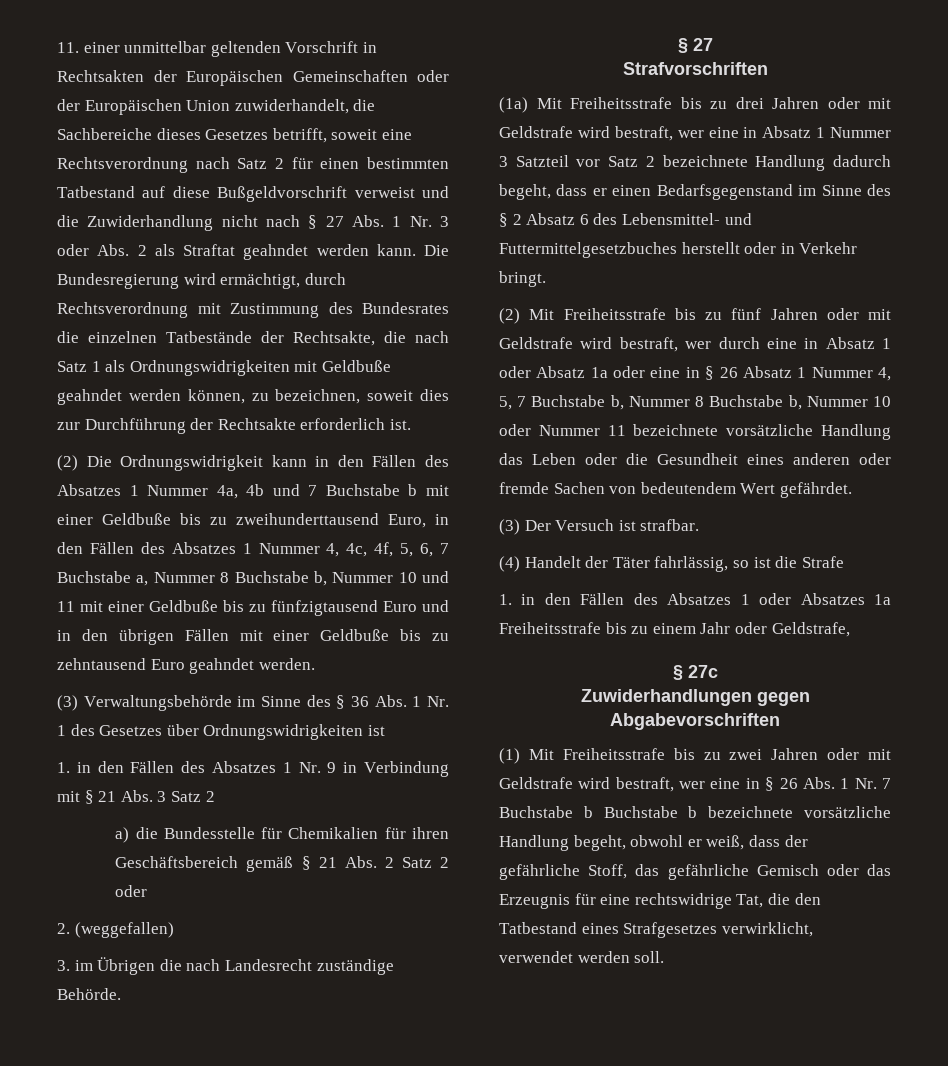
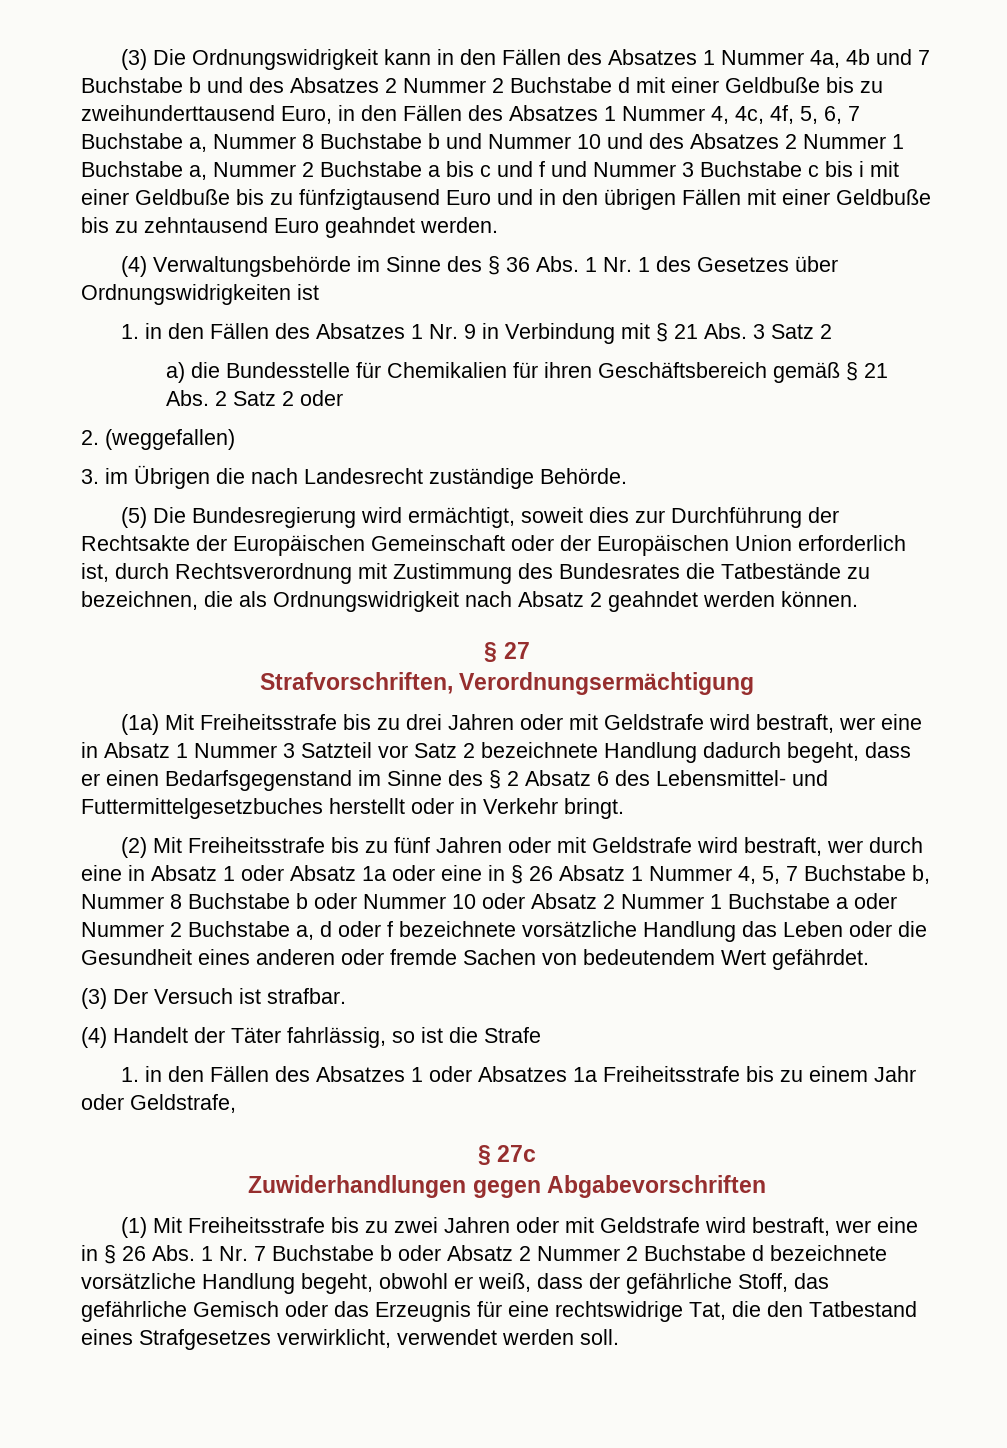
- 11. einer unmittelbar geltenden Vorschrift in Rechtsakten der Europäischen Gemeinschaften oder der Europäischen Union zuwiderhandelt, die Sachbereiche dieses Gesetzes betrifft, soweit eine Rechtsverordnung nach Satz 2 für einen bestimmten Tatbestand auf diese Bußgeldvorschrift verweist und die Zuwiderhandlung nicht nach § 27 Abs. 1 Nr. 3 oder Abs. 2 als Straftat geahndet werden kann. Die Bundesregierung wird ermächtigt, durch Rechtsverordnung mit Zustimmung des Bundesrates die einzelnen Tatbestände der Rechtsakte, die nach Satz 1 als Ordnungswidrigkeiten mit Geldbuße geahndet werden können, zu bezeichnen, soweit dies zur Durchführung der Rechtsakte erforderlich ist.
- (2) Die Ordnungswidrigkeit kann in den Fällen des Absatzes 1 Nummer 4a, 4b und 7 Buchstabe b mit einer Geldbuße bis zu zweihunderttausend Euro, in den Fällen des Absatzes 1 Nummer 4, 4c, 4f, 5, 6, 7 Buchstabe a, Nummer 8 Buchstabe b, Nummer 10 und 11 mit einer Geldbuße bis zu fünfzigtausend Euro und in den übrigen Fällen mit einer Geldbuße bis zu zehntausend Euro geahndet werden.
+ (3) Die Ordnungswidrigkeit kann in den Fällen des Absatzes 1 Nummer 4a, 4b und 7 Buchstabe b und des Absatzes 2 Nummer 2 Buchstabe d mit einer Geldbuße bis zu zweihunderttausend Euro, in den Fällen des Absatzes 1 Nummer 4, 4c, 4f, 5, 6, 7 Buchstabe a, Nummer 8 Buchstabe b und Nummer 10 und des Absatzes 2 Nummer 1 Buchstabe a, Nummer 2 Buchstabe a bis c und f und Nummer 3 Buchstabe c bis i mit einer Geldbuße bis zu fünfzigtausend Euro und in den übrigen Fällen mit einer Geldbuße bis zu zehntausend Euro geahndet werden.
- (3) Verwaltungsbehörde im Sinne des § 36 Abs. 1 Nr. 1 des Gesetzes über Ordnungswidrigkeiten ist
+ (4) Verwaltungsbehörde im Sinne des § 36 Abs. 1 Nr. 1 des Gesetzes über Ordnungswidrigkeiten ist
+ (5) Die Bundesregierung wird ermächtigt, soweit dies zur Durchführung der Rechtsakte der Europäischen Gemeinschaft oder der Europäischen Union erforderlich ist, durch Rechtsverordnung mit Zustimmung des Bundesrates die Tatbestände zu bezeichnen, die als Ordnungswidrigkeit nach Absatz 2 geahndet werden können.
- Strafvorschriften
+ Strafvorschriften, Verordnungsermächtigung
- (2) Mit Freiheitsstrafe bis zu fünf Jahren oder mit Geldstrafe wird bestraft, wer durch eine in Absatz 1 oder Absatz 1a oder eine in § 26 Absatz 1 Nummer 4, 5, 7 Buchstabe b, Nummer 8 Buchstabe b, Nummer 10 oder Nummer 11 bezeichnete vorsätzliche Handlung das Leben oder die Gesundheit eines anderen oder fremde Sachen von bedeutendem Wert gefährdet.
+ (2) Mit Freiheitsstrafe bis zu fünf Jahren oder mit Geldstrafe wird bestraft, wer durch eine in Absatz 1 oder Absatz 1a oder eine in § 26 Absatz 1 Nummer 4, 5, 7 Buchstabe b, Nummer 8 Buchstabe b oder Nummer 10 oder Absatz 2 Nummer 1 Buchstabe a oder Nummer 2 Buchstabe a, d oder f bezeichnete vorsätzliche Handlung das Leben oder die Gesundheit eines anderen oder fremde Sachen von bedeutendem Wert gefährdet.
- (1) Mit Freiheitsstrafe bis zu zwei Jahren oder mit Geldstrafe wird bestraft, wer eine in § 26 Abs. 1 Nr. 7 Buchstabe b Buchstabe b bezeichnete vorsätzliche Handlung begeht, obwohl er weiß, dass der gefährliche Stoff, das gefährliche Gemisch oder das Erzeugnis für eine rechtswidrige Tat, die den Tatbestand eines Strafgesetzes verwirklicht, verwendet werden soll.
+ (1) Mit Freiheitsstrafe bis zu zwei Jahren oder mit Geldstrafe wird bestraft, wer eine in § 26 Abs. 1 Nr. 7 Buchstabe b oder Absatz 2 Nummer 2 Buchstabe d bezeichnete vorsätzliche Handlung begeht, obwohl er weiß, dass der gefährliche Stoff, das gefährliche Gemisch oder das Erzeugnis für eine rechtswidrige Tat, die den Tatbestand eines Strafgesetzes verwirklicht, verwendet werden soll.

